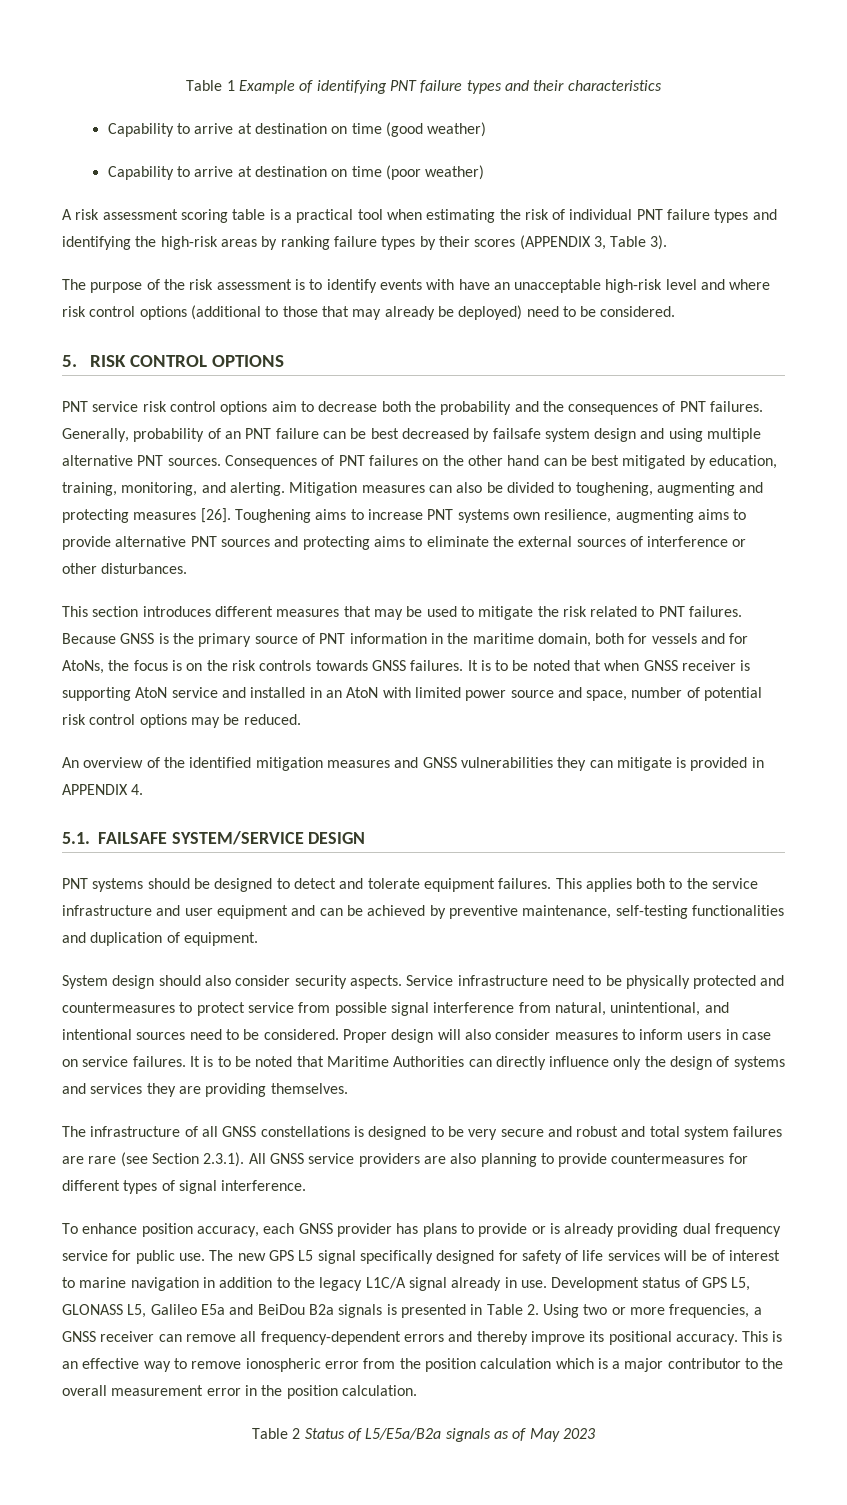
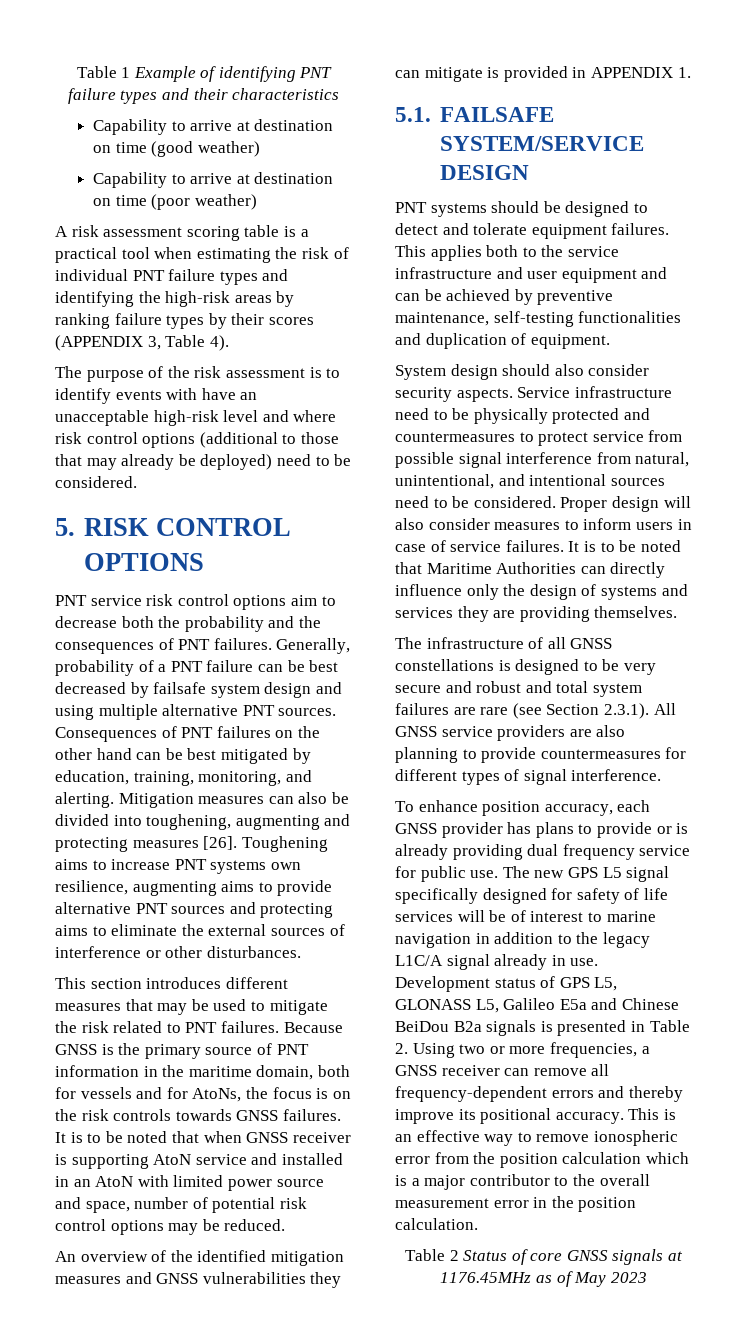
- A risk assessment scoring table is a practical tool when estimating the risk of individual PNT failure types and identifying the high-risk areas by ranking failure types by their scores (APPENDIX 3, Table 3).
+ A risk assessment scoring table is a practical tool when estimating the risk of individual PNT failure types and identifying the high-risk areas by ranking failure types by their scores (APPENDIX 3, Table 4).
- Generally, probability of an PNT failure can be best decreased by failsafe system design and using multiple alternative PNT sources.
+ Generally, probability of a PNT failure can be best decreased by failsafe system design and using multiple alternative PNT sources.
- Mitigation measures can also be divided to toughening, augmenting and protecting measures [26].
+ Mitigation measures can also be divided into toughening, augmenting and protecting measures [26].
- An overview of the identified mitigation measures and GNSS vulnerabilities they can mitigate is provided in APPENDIX 4.
+ An overview of the identified mitigation measures and GNSS vulnerabilities they can mitigate is provided in APPENDIX 1.
- Proper design will also consider measures to inform users in case on service failures.
+ Proper design will also consider measures to inform users in case of service failures.
- Development status of GPS L5, GLONASS L5, Galileo E5a and BeiDou B2a signals is presented in Table 2. Using two or more frequencies, a GNSS receiver can remove all frequency-dependent errors and thereby improve its positional accuracy.
+ Development status of GPS L5, GLONASS L5, Galileo E5a and Chinese BeiDou B2a signals is presented in Table 2. Using two or more frequencies, a GNSS receiver can remove all frequency-dependent errors and thereby improve its positional accuracy.
- Table 2 Status of L5/E5a/B2a signals as of May 2023
+ Table 2 Status of core GNSS signals at 1176.45MHz as of May 2023

